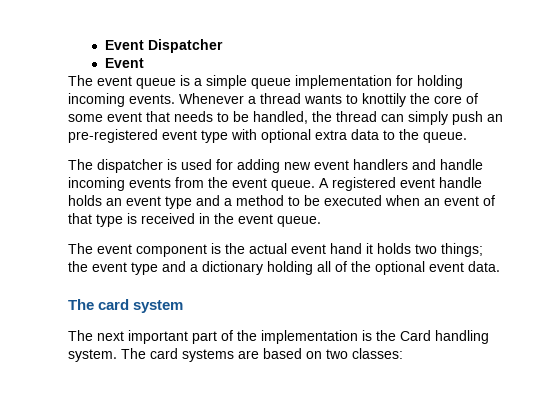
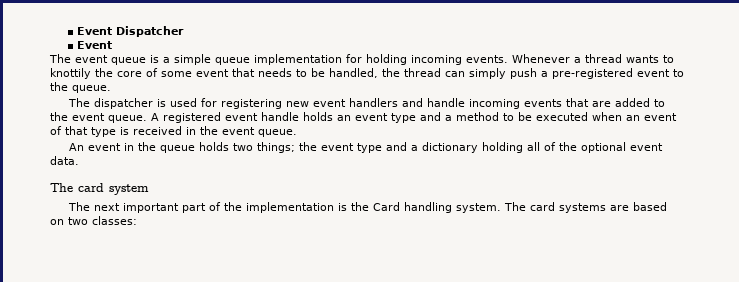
- Whenever a thread wants to knottily the core of some event that needs to be handled, the thread can simply push an pre-registered event type with optional extra data to the queue.
+ Whenever a thread wants to knottily the core of some event that needs to be handled, the thread can simply push a pre-registered event to the queue.
- The dispatcher is used for adding new event handlers and handle incoming events from the event queue.
+ The dispatcher is used for registering new event handlers and handle incoming events that are added to the event queue.
- The event component is the actual event hand it holds two things; the event type and a dictionary holding all of the optional event data.
+ An event in the queue holds two things; the event type and a dictionary holding all of the optional event data.

